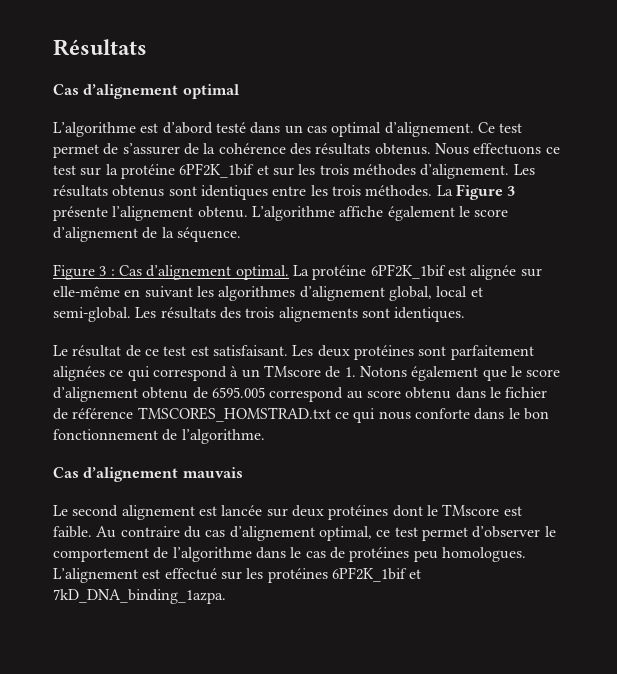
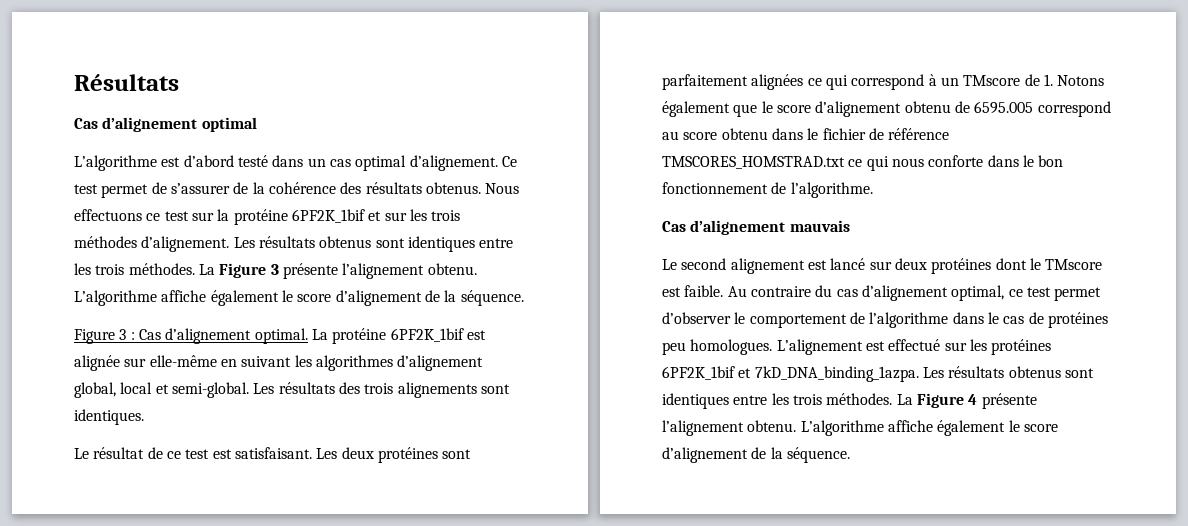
- Le second alignement est lancée sur deux protéines dont le TMscore est faible.
+ Le second alignement est lancé sur deux protéines dont le TMscore est faible.
+ Les résultats obtenus sont identiques entre les trois méthodes. La Figure 4 présente l’alignement obtenu. L’algorithme affiche également le score d’alignement de la séquence.

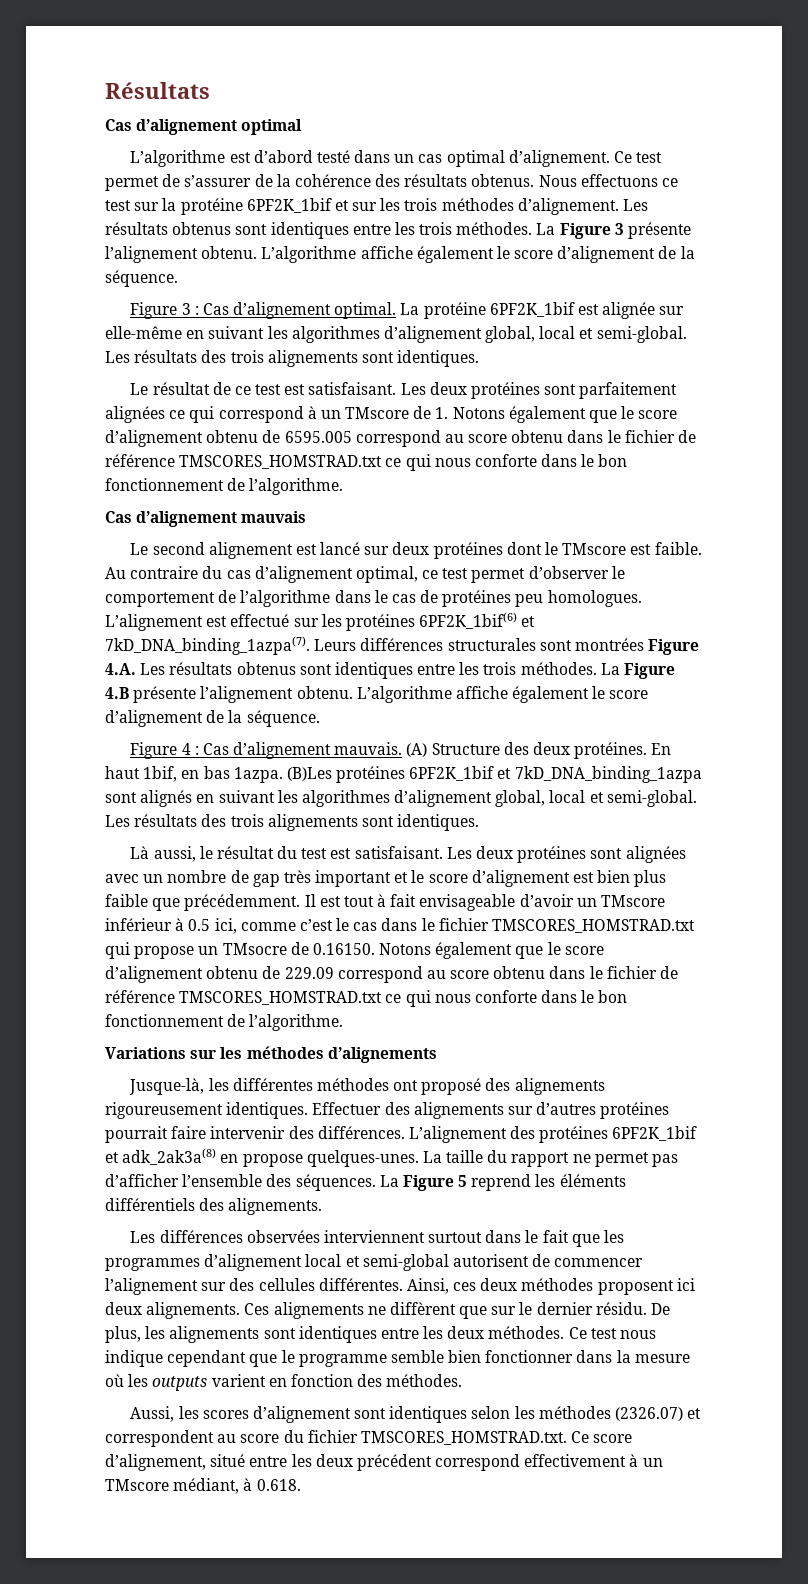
- L’alignement est effectué sur les protéines 6PF2K_1bif et 7kD_DNA_binding_1azpa. Les résultats obtenus sont identiques entre les trois méthodes.
+ L’alignement est effectué sur les protéines 6PF2K_1bif(6) et 7kD_DNA_binding_1azpa(7). Leurs différences structurales sont montrées Figure 4.A. Les résultats obtenus sont identiques entre les trois méthodes.
- La Figure 4 présente l’alignement obtenu.
+ La Figure 4.B présente l’alignement obtenu.
+ Figure 4 : Cas d’alignement mauvais. (A) Structure des deux protéines. En haut 1bif, en bas 1azpa. (B)Les protéines 6PF2K_1bif et 7kD_DNA_binding_1azpa sont alignés en suivant les algorithmes d’alignement global, local et semi-global. Les résultats des trois alignements sont identiques.
+ Là aussi, le résultat du test est satisfaisant. Les deux protéines sont alignées avec un nombre de gap très important et le score d’alignement est bien plus faible que précédemment. Il est tout à fait envisageable d’avoir un TMscore inférieur à 0.5 ici, comme c’est le cas dans le fichier TMSCORES_HOMSTRAD.txt qui propose un TMsocre de 0.16150. Notons également que le score d’alignement obtenu de 229.09 correspond au score obtenu dans le fichier de référence TMSCORES_HOMSTRAD.txt ce qui nous conforte dans le bon fonctionnement de l’algorithme.
+ Variations sur les méthodes d’alignements
+ Jusque-là, les différentes méthodes ont proposé des alignements rigoureusement identiques. Effectuer des alignements sur d’autres protéines pourrait faire intervenir des différences. L’alignement des protéines 6PF2K_1bif et adk_2ak3a(8) en propose quelques-unes. La taille du rapport ne permet pas d’afficher l’ensemble des séquences. La Figure 5 reprend les éléments différentiels des alignements.
+ Les différences observées interviennent surtout dans le fait que les programmes d’alignement local et semi-global autorisent de commencer l’alignement sur des cellules différentes. Ainsi, ces deux méthodes proposent ici deux alignements. Ces alignements ne diffèrent que sur le dernier résidu. De plus, les alignements sont identiques entre les deux méthodes. Ce test nous indique cependant que le programme semble bien fonctionner dans la mesure où les outputs varient en fonction des méthodes.
+ Aussi, les scores d’alignement sont identiques selon les méthodes (2326.07) et correspondent au score du fichier TMSCORES_HOMSTRAD.txt. Ce score d’alignement, situé entre les deux précédent correspond effectivement à un TMscore médiant, à 0.618.

